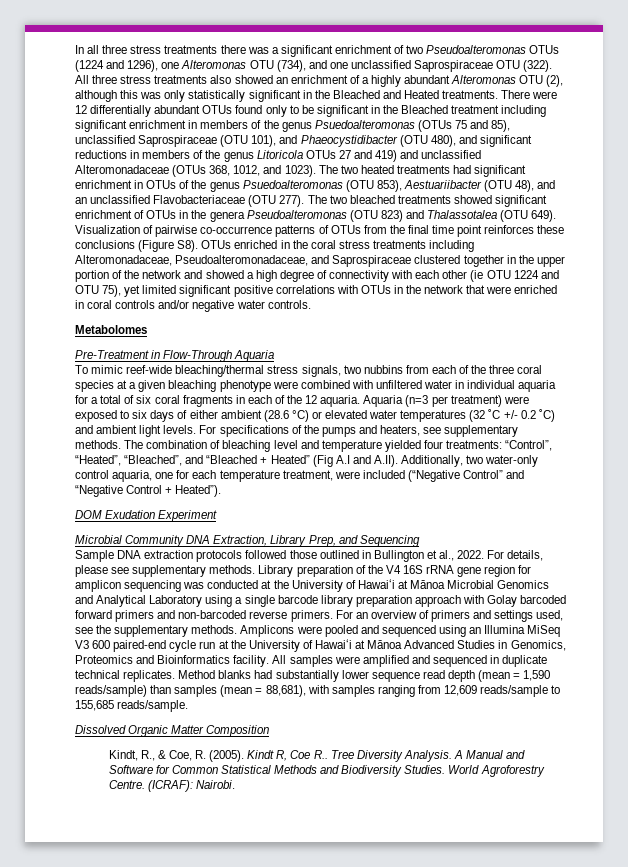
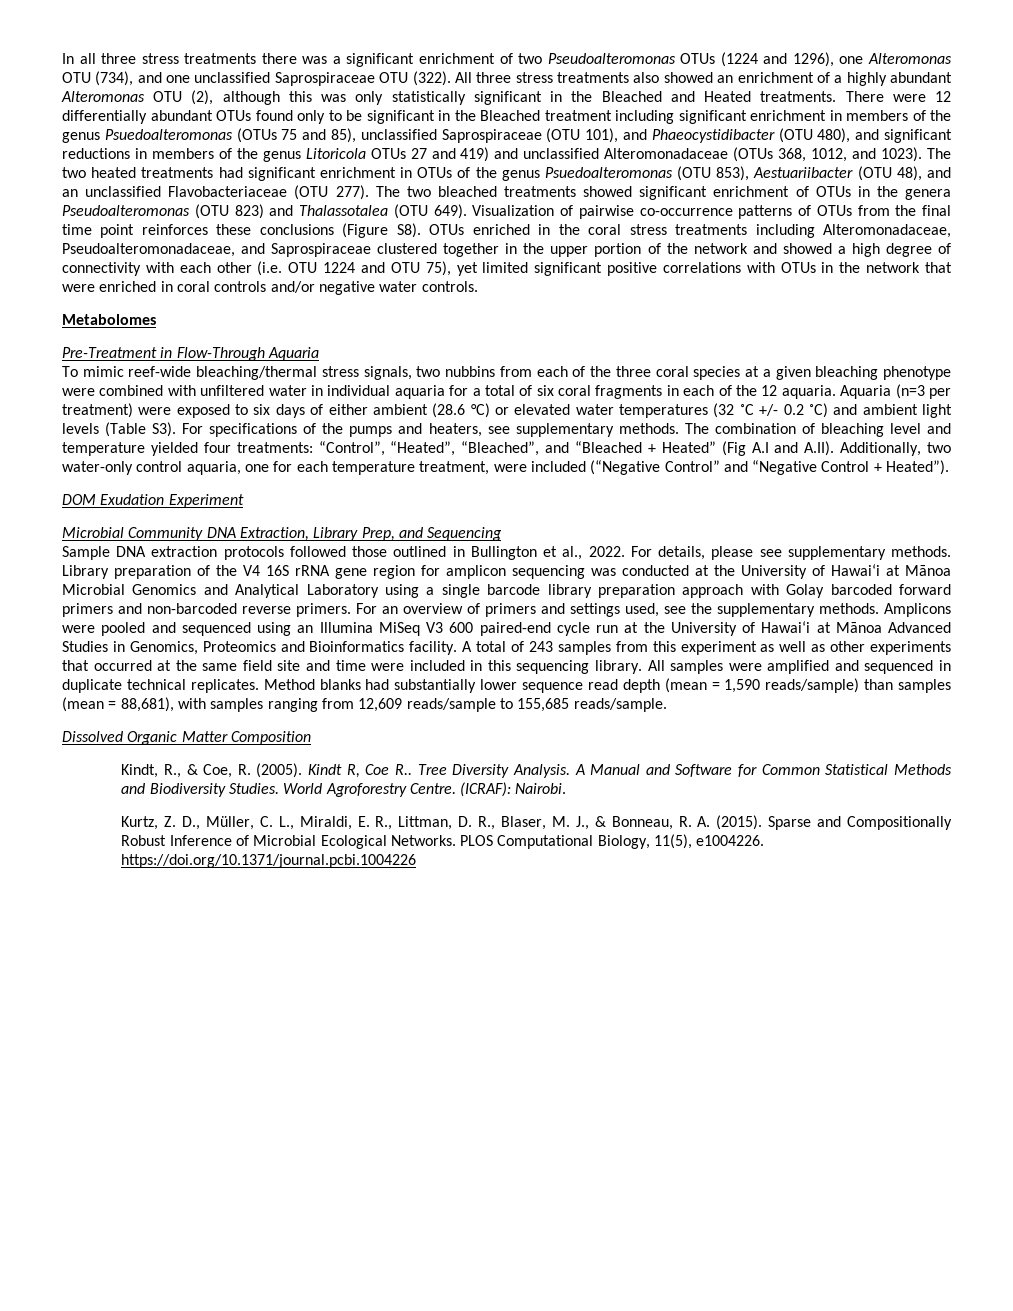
- Visualization of pairwise co-occurrence patterns of OTUs from the final time point reinforces these conclusions (Figure S8). OTUs enriched in the coral stress treatments including Alteromonadaceae, Pseudoalteromonadaceae, and Saprospiraceae clustered together in the upper portion of the network and showed a high degree of connectivity with each other (ie OTU 1224 and OTU 75), yet limited significant positive correlations with OTUs in the network that were enriched in coral controls and/or negative water controls.
+ Visualization of pairwise co-occurrence patterns of OTUs from the final time point reinforces these conclusions (Figure S8). OTUs enriched in the coral stress treatments including Alteromonadaceae, Pseudoalteromonadaceae, and Saprospiraceae clustered together in the upper portion of the network and showed a high degree of connectivity with each other (i.e. OTU 1224 and OTU 75), yet limited significant positive correlations with OTUs in the network that were enriched in coral controls and/or negative water controls.
- Aquaria (n=3 per treatment) were exposed to six days of either ambient (28.6 °C) or elevated water temperatures (32 ˚C +/- 0.2 ˚C) and ambient light levels. For specifications of the pumps and heaters, see supplementary methods.
+ Aquaria (n=3 per treatment) were exposed to six days of either ambient (28.6 °C) or elevated water temperatures (32 ˚C +/- 0.2 ˚C) and ambient light levels (Table S3). For specifications of the pumps and heaters, see supplementary methods.
+ A total of 243 samples from this experiment as well as other experiments that occurred at the same field site and time were included in this sequencing library.
+ Kurtz, Z. D., Müller, C. L., Miraldi, E. R., Littman, D. R., Blaser, M. J., & Bonneau, R. A. (2015). Sparse and Compositionally Robust Inference of Microbial Ecological Networks. PLOS Computational Biology, 11(5), e1004226. https://doi.org/10.1371/journal.pcbi.1004226

